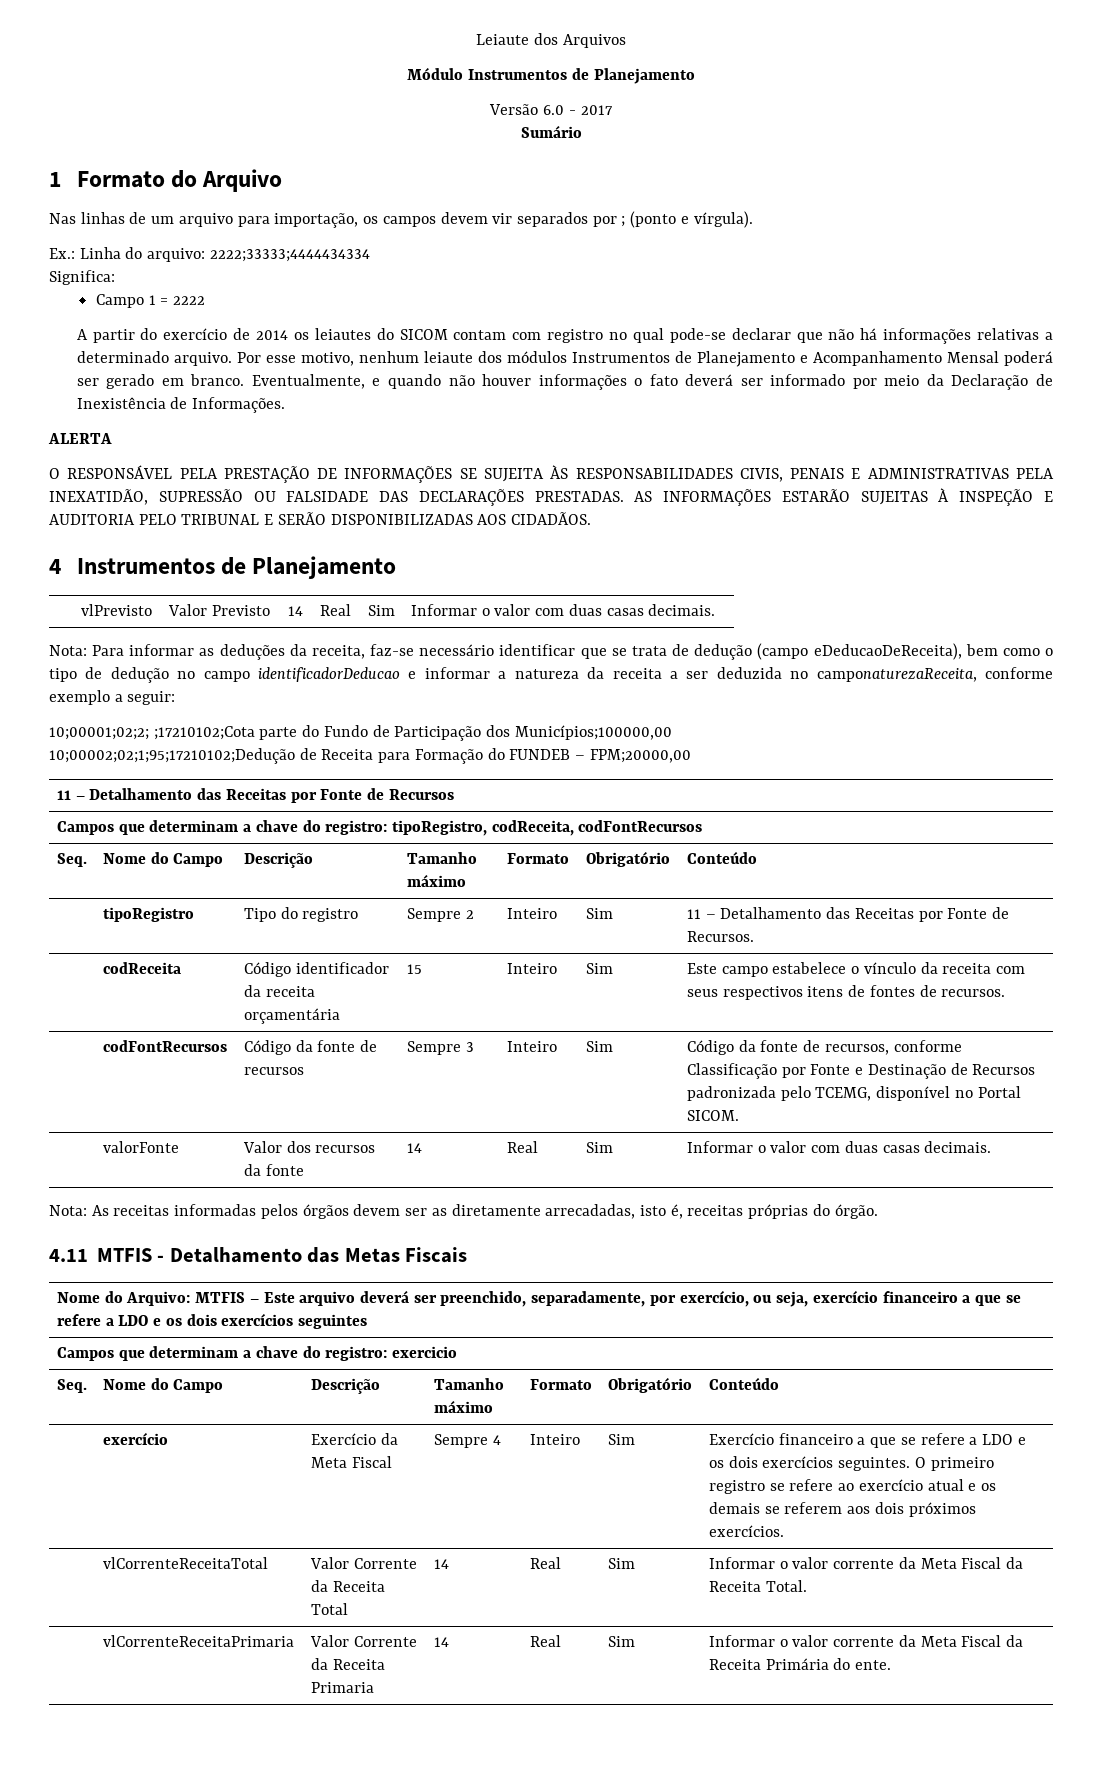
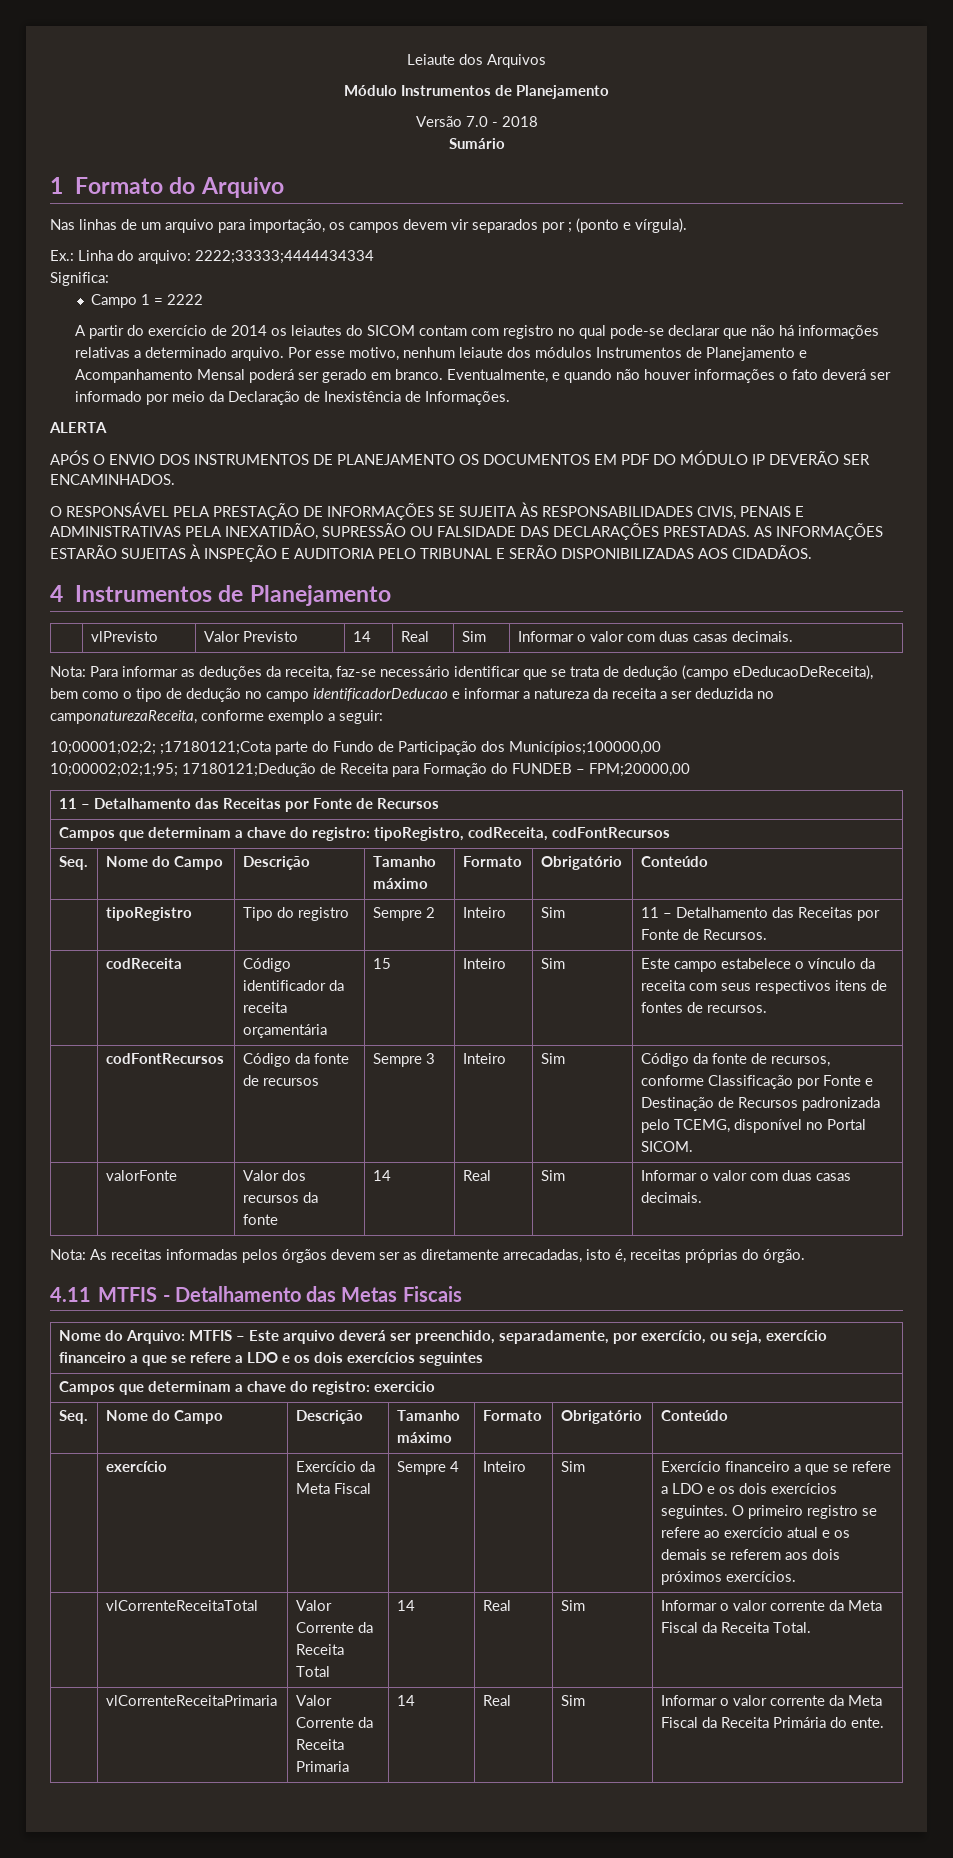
- Versão 6.0 - 2017
+ Versão 7.0 - 2018
+ APÓS O ENVIO DOS INSTRUMENTOS DE PLANEJAMENTO OS DOCUMENTOS EM PDF DO MÓDULO IP DEVERÃO SER ENCAMINHADOS.
- 10;00001;02;2; ;17210102;Cota parte do Fundo de Participação dos Municípios;100000,00
+ 10;00001;02;2; ;17180121;Cota parte do Fundo de Participação dos Municípios;100000,00
- 10;00002;02;1;95;17210102;Dedução de Receita para Formação do FUNDEB – FPM;20000,00
+ 10;00002;02;1;95; 17180121;Dedução de Receita para Formação do FUNDEB – FPM;20000,00

